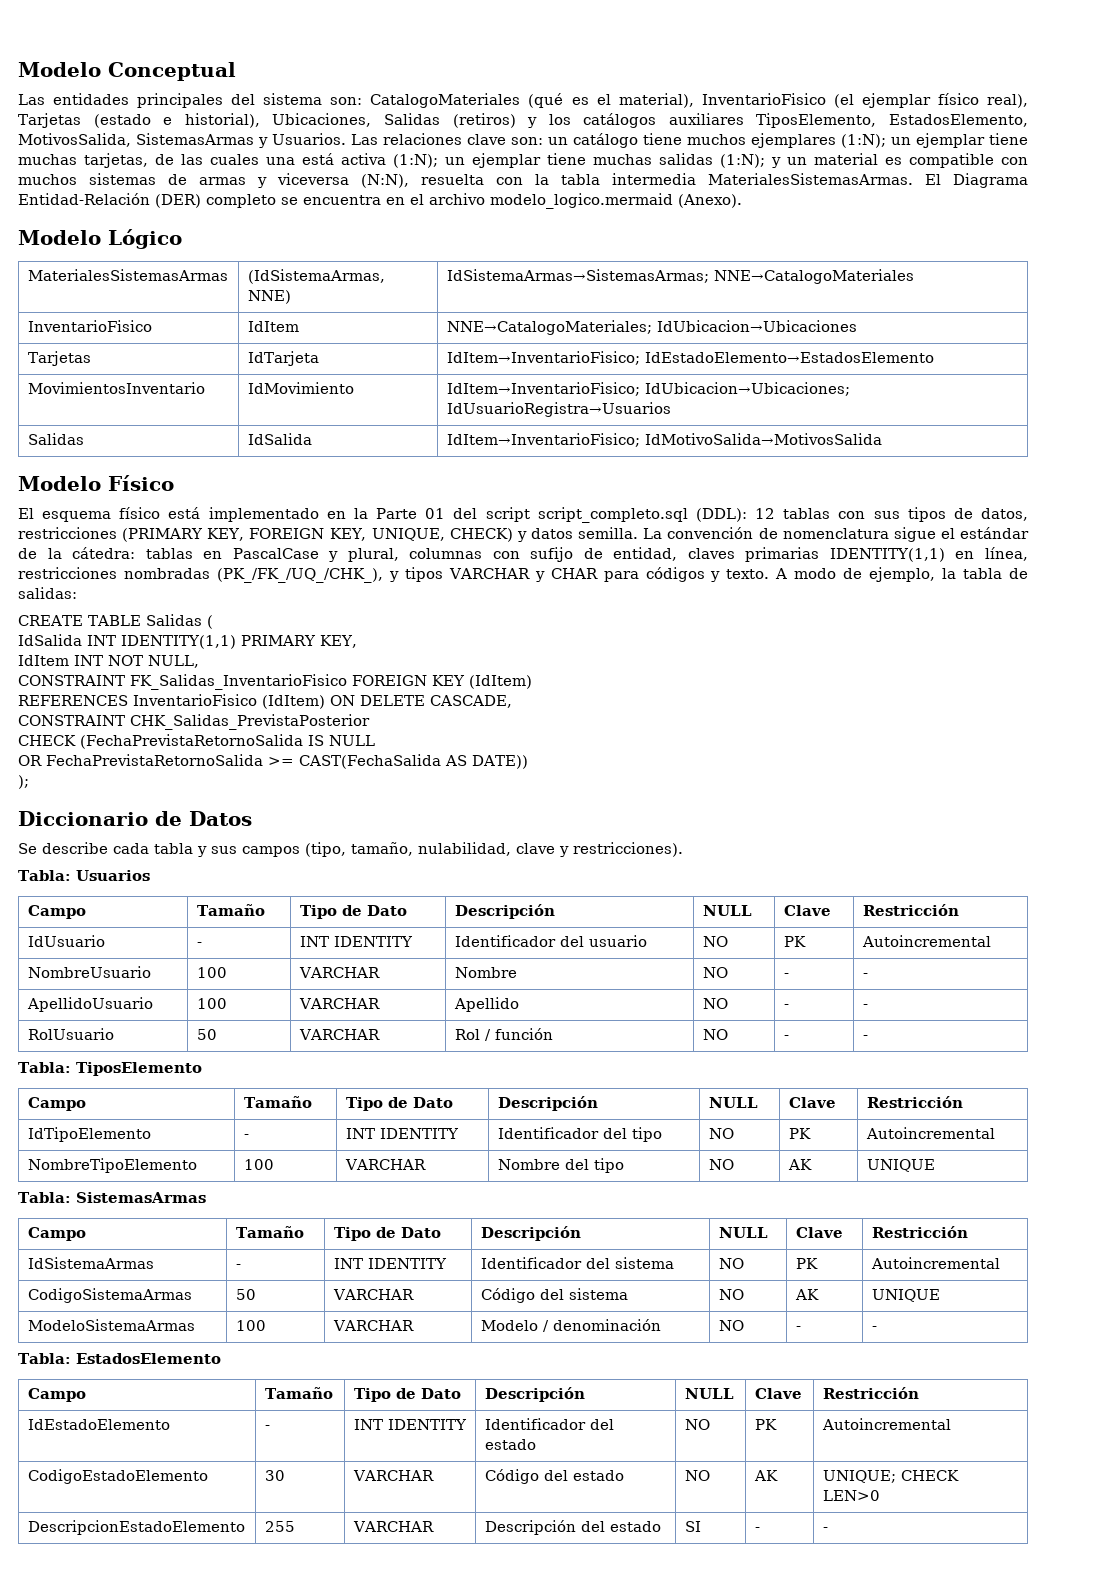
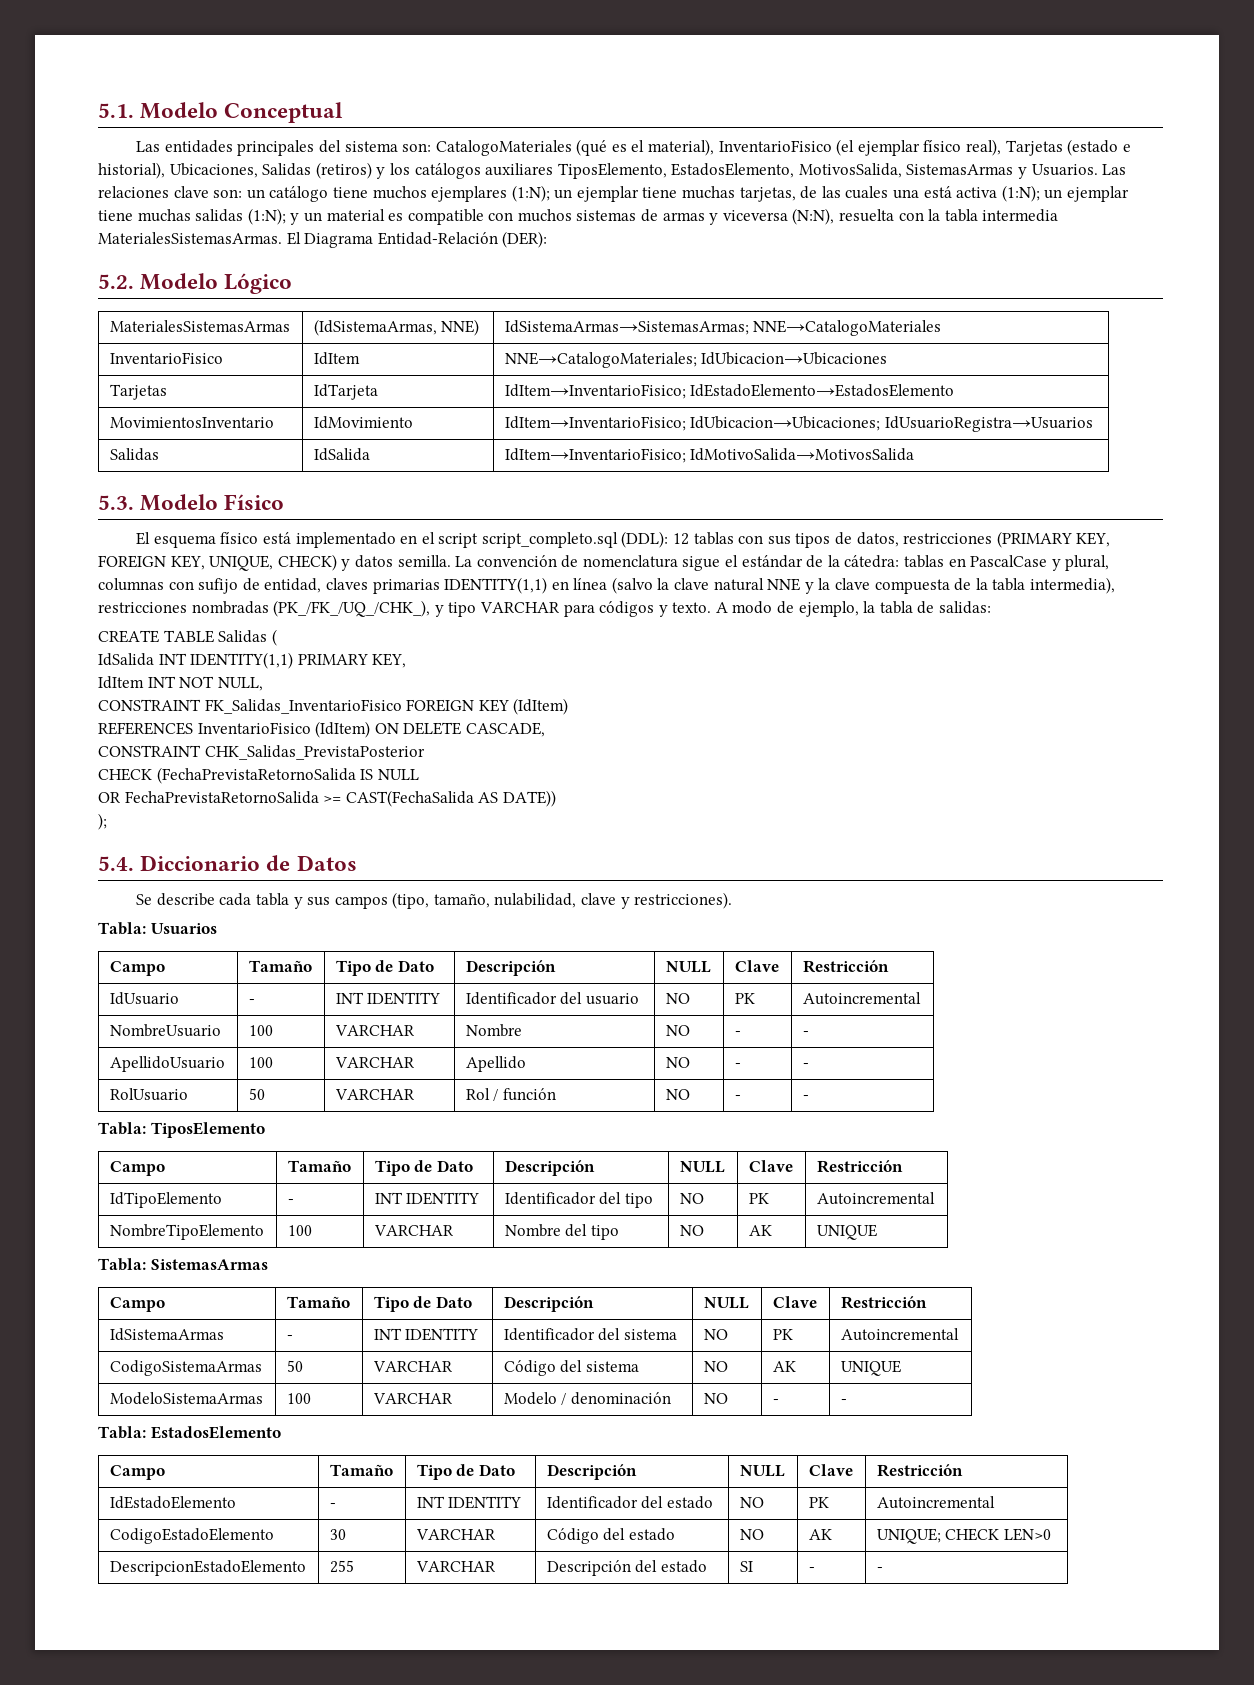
- Modelo Conceptual
+ 5.1. Modelo Conceptual
- El Diagrama Entidad-Relación (DER) completo se encuentra en el archivo modelo_logico.mermaid (Anexo).
- Modelo Lógico
+ El Diagrama Entidad-Relación (DER):
+ 5.2. Modelo Lógico
- Modelo Físico
+ 5.3. Modelo Físico
- El esquema físico está implementado en la Parte 01 del script script_completo.sql (DDL): 12 tablas con sus tipos de datos, restricciones (PRIMARY KEY, FOREIGN KEY, UNIQUE, CHECK) y datos semilla.
+ El esquema físico está implementado en el script script_completo.sql (DDL): 12 tablas con sus tipos de datos, restricciones (PRIMARY KEY, FOREIGN KEY, UNIQUE, CHECK) y datos semilla.
- La convención de nomenclatura sigue el estándar de la cátedra: tablas en PascalCase y plural, columnas con sufijo de entidad, claves primarias IDENTITY(1,1) en línea, restricciones nombradas (PK_/FK_/UQ_/CHK_), y tipos VARCHAR y CHAR para códigos y texto.
+ La convención de nomenclatura sigue el estándar de la cátedra: tablas en PascalCase y plural, columnas con sufijo de entidad, claves primarias IDENTITY(1,1) en línea (salvo la clave natural NNE y la clave compuesta de la tabla intermedia), restricciones nombradas (PK_/FK_/UQ_/CHK_), y tipo VARCHAR para códigos y texto.
- Diccionario de Datos
+ 5.4. Diccionario de Datos

